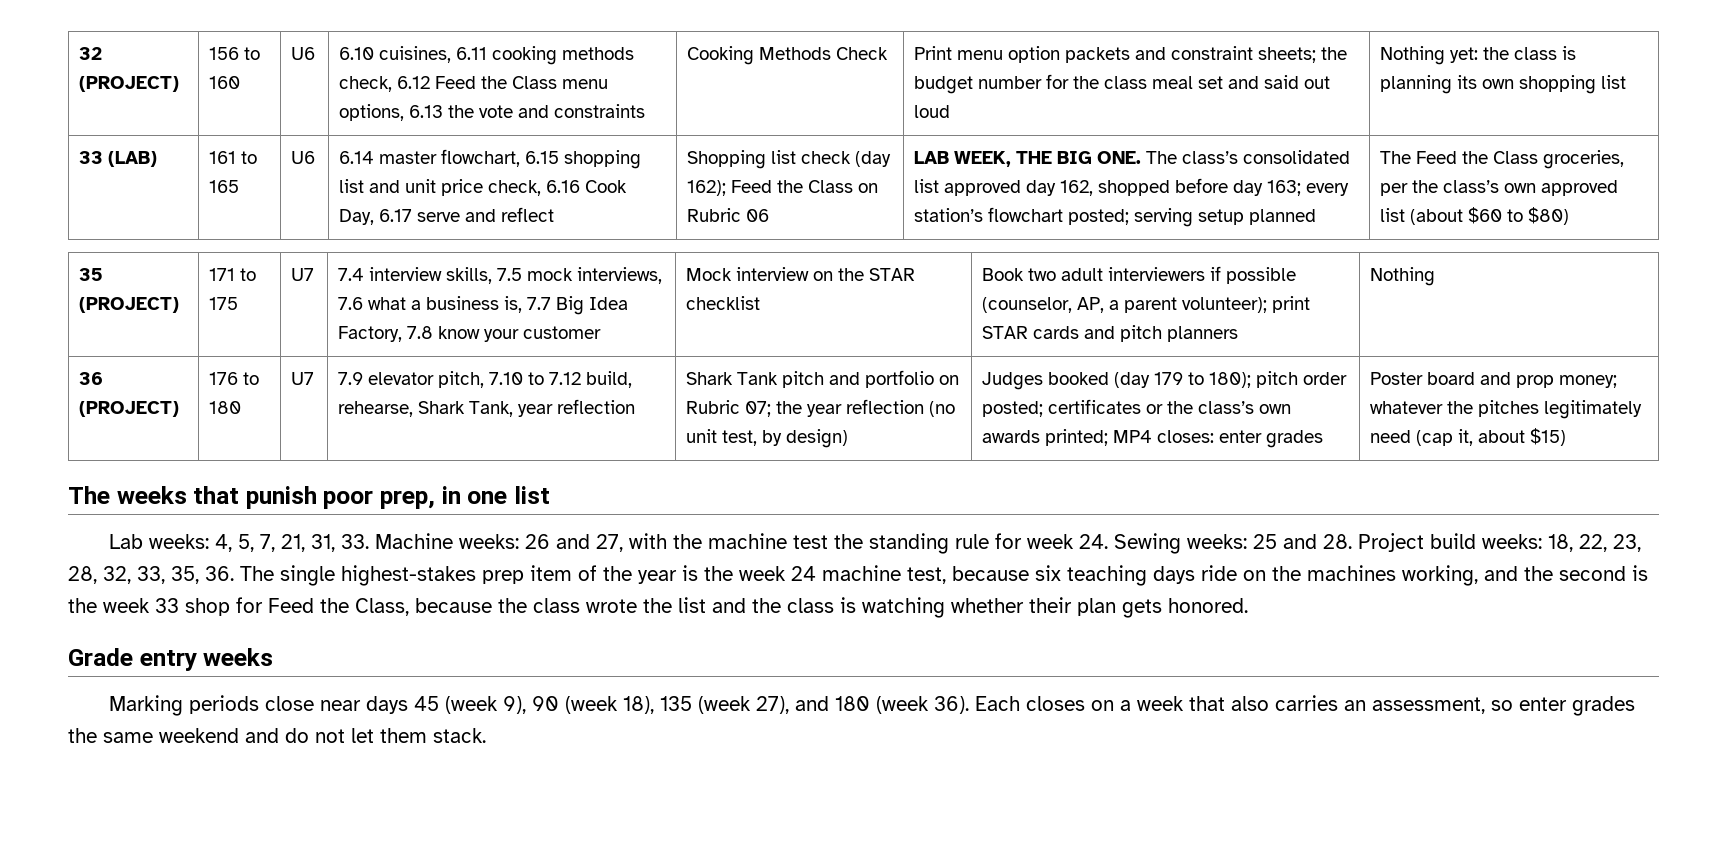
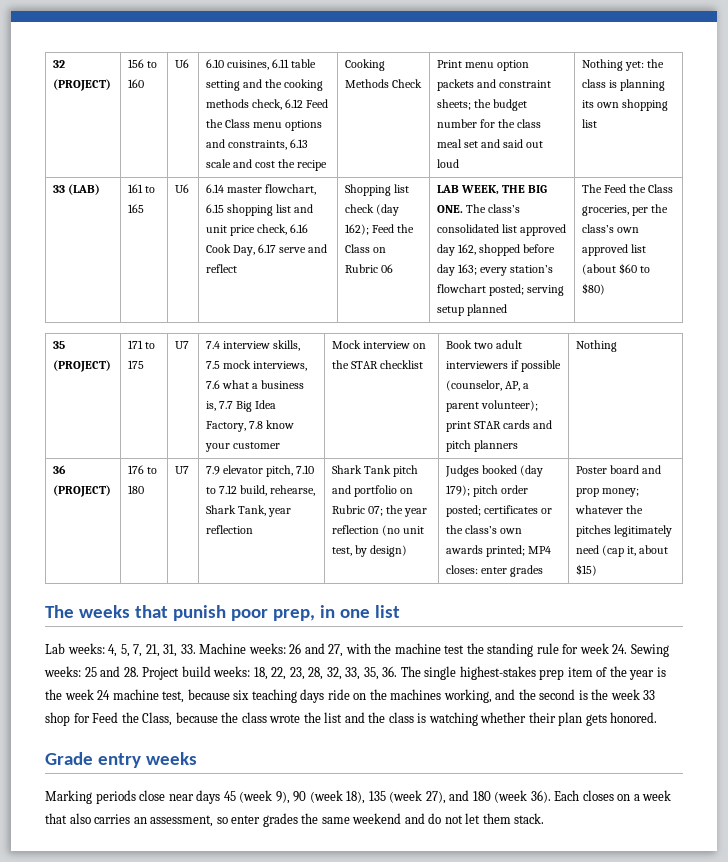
- 6.10 cuisines, 6.11 cooking methods check, 6.12 Feed the Class menu options, 6.13 the vote and constraints
+ 6.10 cuisines, 6.11 table setting and the cooking methods check, 6.12 Feed the Class menu options and constraints, 6.13 scale and cost the recipe
- Judges booked (day 179 to 180); pitch order posted; certificates or the class’s own awards printed; MP4 closes: enter grades
+ Judges booked (day 179); pitch order posted; certificates or the class’s own awards printed; MP4 closes: enter grades

